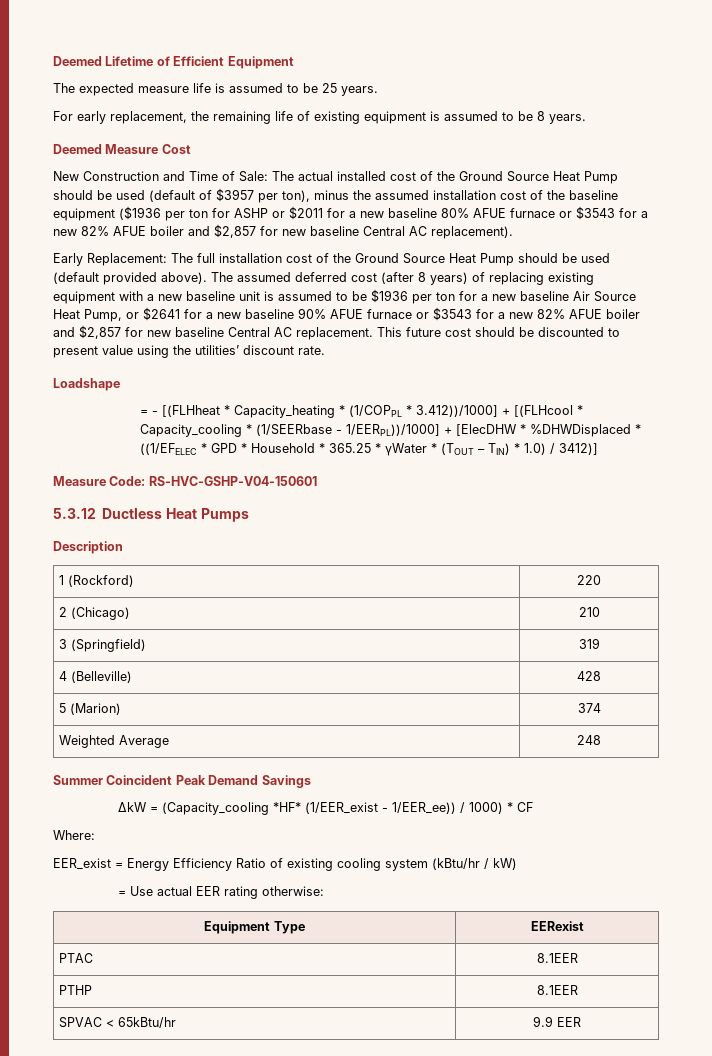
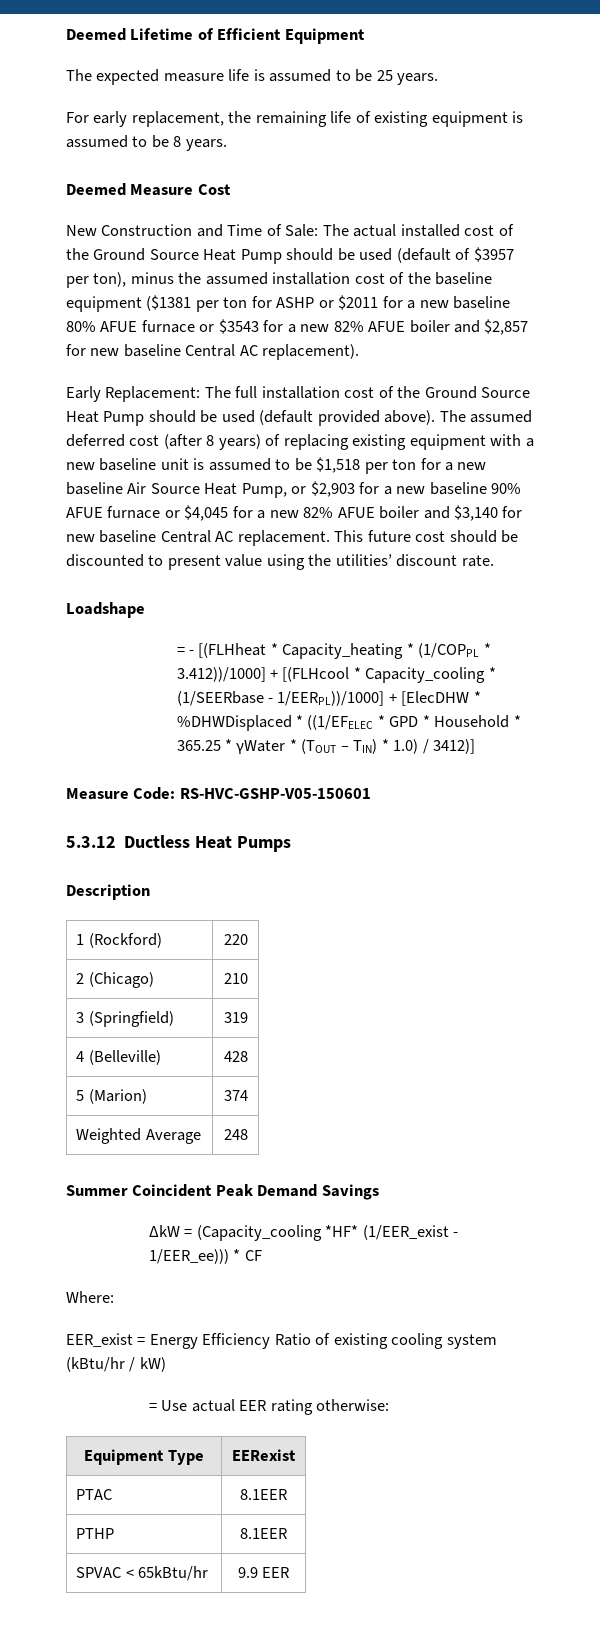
- The actual installed cost of the Ground Source Heat Pump should be used (default of $3957 per ton), minus the assumed installation cost of the baseline equipment ($1936 per ton for ASHP or $2011 for a new baseline 80% AFUE furnace or $3543 for a new 82% AFUE boiler and $2,857 for new baseline Central AC replacement).
+ The actual installed cost of the Ground Source Heat Pump should be used (default of $3957 per ton), minus the assumed installation cost of the baseline equipment ($1381 per ton for ASHP or $2011 for a new baseline 80% AFUE furnace or $3543 for a new 82% AFUE boiler and $2,857 for new baseline Central AC replacement).
- The assumed deferred cost (after 8 years) of replacing existing equipment with a new baseline unit is assumed to be $1936 per ton for a new baseline Air Source Heat Pump, or $2641 for a new baseline 90% AFUE furnace or $3543 for a new 82% AFUE boiler and $2,857 for new baseline Central AC replacement.
+ The assumed deferred cost (after 8 years) of replacing existing equipment with a new baseline unit is assumed to be $1,518 per ton for a new baseline Air Source Heat Pump, or $2,903 for a new baseline 90% AFUE furnace or $4,045 for a new 82% AFUE boiler and $3,140 for new baseline Central AC replacement.
- Measure Code: RS-HVC-GSHP-V04-150601
+ Measure Code: RS-HVC-GSHP-V05-150601
- ΔkW = (Capacity_cooling *HF* (1/EER_exist - 1/EER_ee)) / 1000) * CF
+ ΔkW = (Capacity_cooling *HF* (1/EER_exist - 1/EER_ee))) * CF

